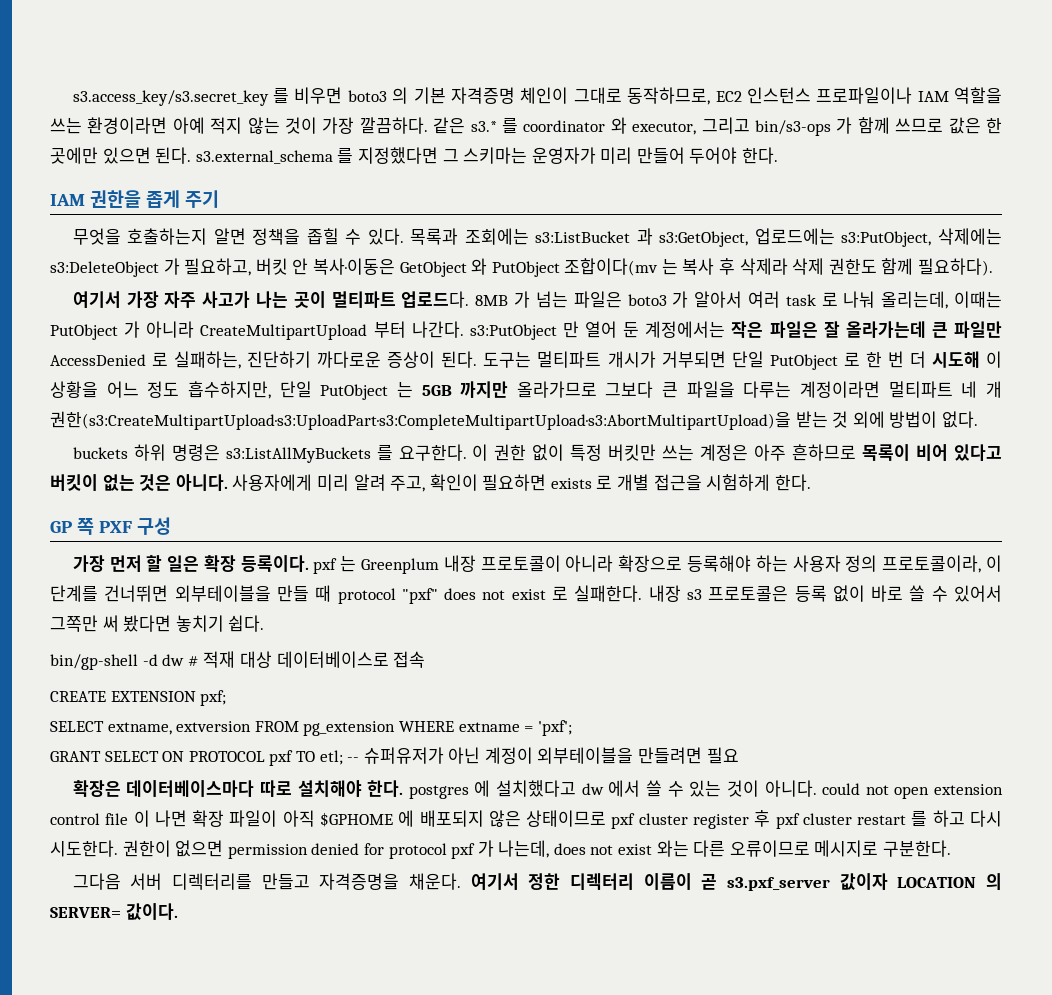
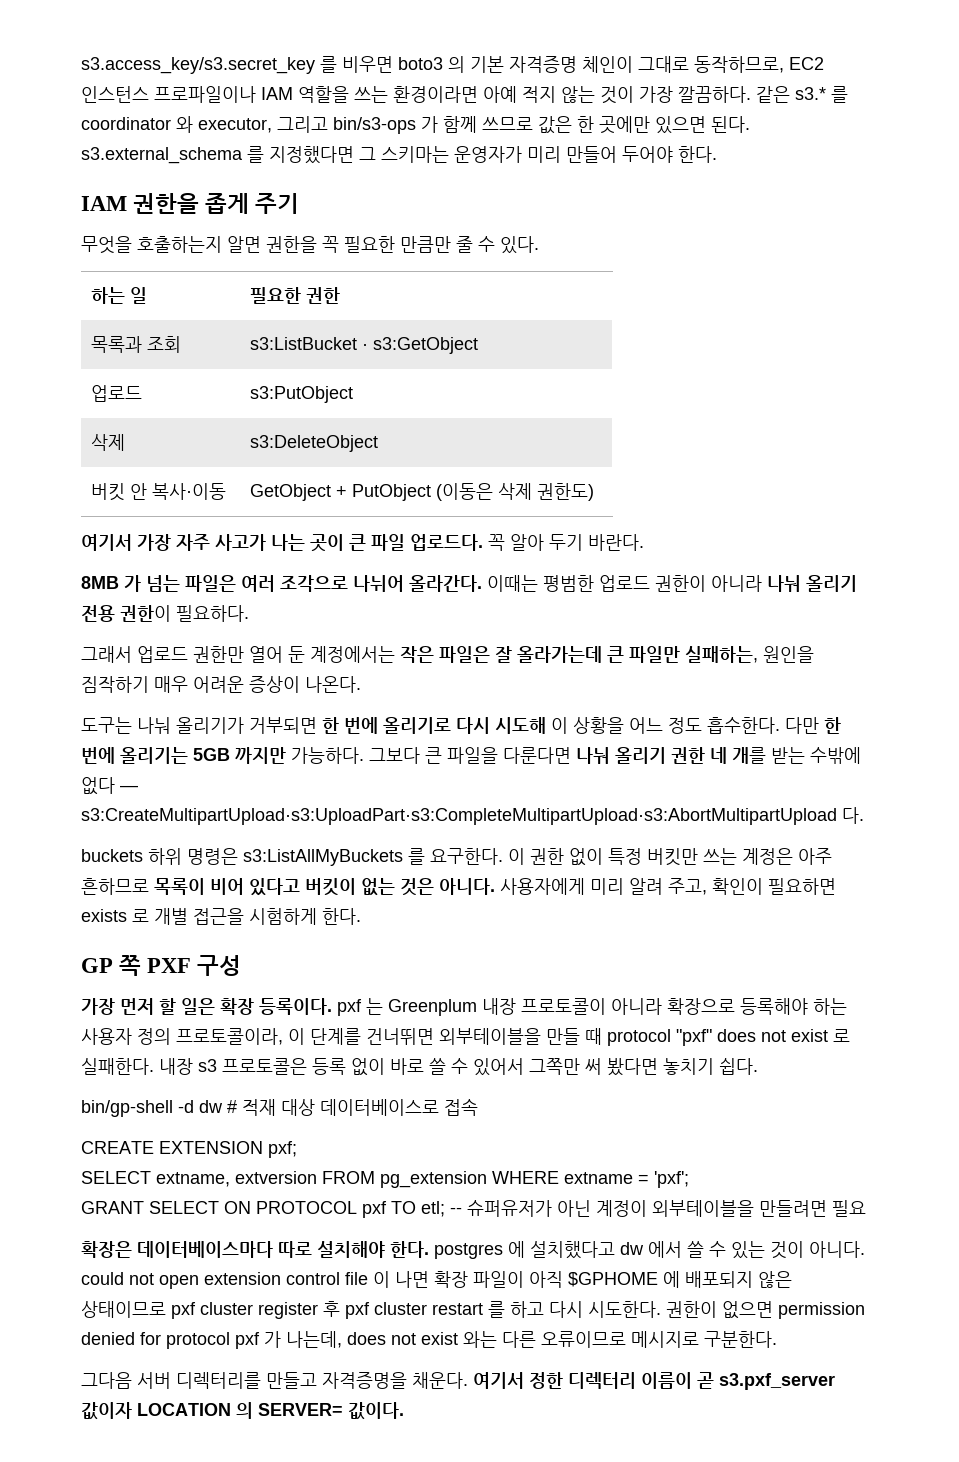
- 무엇을 호출하는지 알면 정책을 좁힐 수 있다. 목록과 조회에는 s3:ListBucket 과 s3:GetObject, 업로드에는 s3:PutObject, 삭제에는 s3:DeleteObject 가 필요하고, 버킷 안 복사·이동은 GetObject 와 PutObject 조합이다(mv 는 복사 후 삭제라 삭제 권한도 함께 필요하다).
+ 무엇을 호출하는지 알면 권한을 꼭 필요한 만큼만 줄 수 있다.
+ 하는 일 | 필요한 권한
+ 목록과 조회 | s3:ListBucket · s3:GetObject
+ 업로드 | s3:PutObject
+ 삭제 | s3:DeleteObject
+ 버킷 안 복사·이동 | GetObject + PutObject (이동은 삭제 권한도)
- 여기서 가장 자주 사고가 나는 곳이 멀티파트 업로드다. 8MB 가 넘는 파일은 boto3 가 알아서 여러 task 로 나눠 올리는데, 이때는 PutObject 가 아니라 CreateMultipartUpload 부터 나간다. s3:PutObject 만 열어 둔 계정에서는 작은 파일은 잘 올라가는데 큰 파일만 AccessDenied 로 실패하는, 진단하기 까다로운 증상이 된다. 도구는 멀티파트 개시가 거부되면 단일 PutObject 로 한 번 더 시도해 이 상황을 어느 정도 흡수하지만, 단일 PutObject 는 5GB 까지만 올라가므로 그보다 큰 파일을 다루는 계정이라면 멀티파트 네 개 권한(s3:CreateMultipartUpload·s3:UploadPart·s3:CompleteMultipartUpload·s3:AbortMultipartUpload)을 받는 것 외에 방법이 없다.
+ 여기서 가장 자주 사고가 나는 곳이 큰 파일 업로드다. 꼭 알아 두기 바란다.
+ 8MB 가 넘는 파일은 여러 조각으로 나뉘어 올라간다. 이때는 평범한 업로드 권한이 아니라 나눠 올리기 전용 권한이 필요하다.
+ 그래서 업로드 권한만 열어 둔 계정에서는 작은 파일은 잘 올라가는데 큰 파일만 실패하는, 원인을 짐작하기 매우 어려운 증상이 나온다.
+ 도구는 나눠 올리기가 거부되면 한 번에 올리기로 다시 시도해 이 상황을 어느 정도 흡수한다. 다만 한 번에 올리기는 5GB 까지만 가능하다. 그보다 큰 파일을 다룬다면 나눠 올리기 권한 네 개를 받는 수밖에 없다 — s3:CreateMultipartUpload·s3:UploadPart·s3:CompleteMultipartUpload·s3:AbortMultipartUpload 다.

